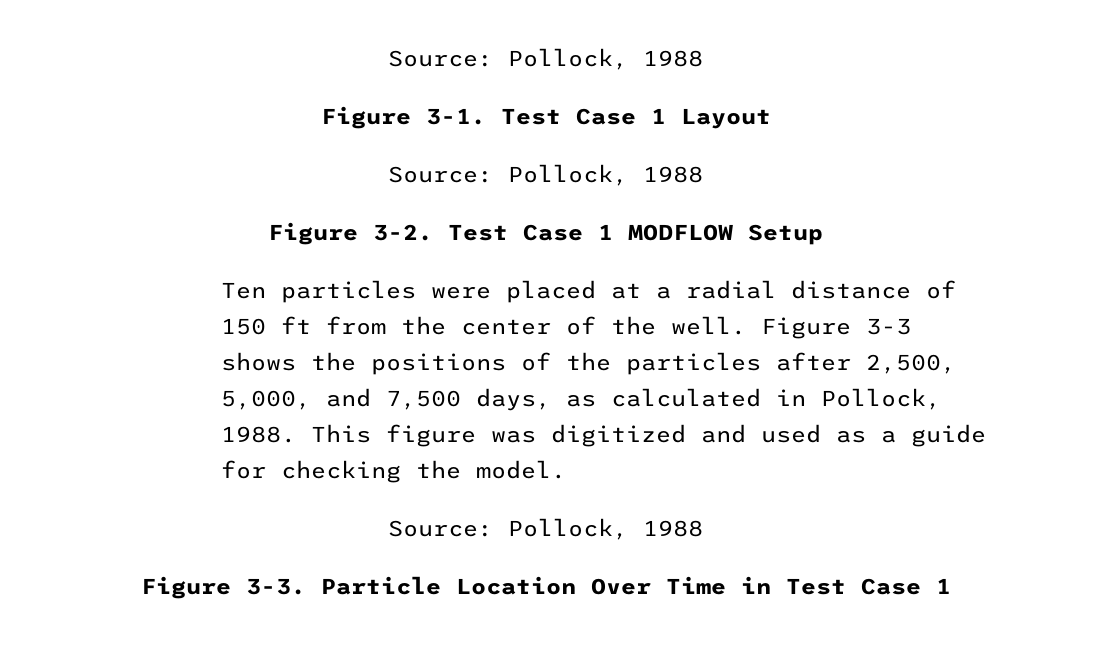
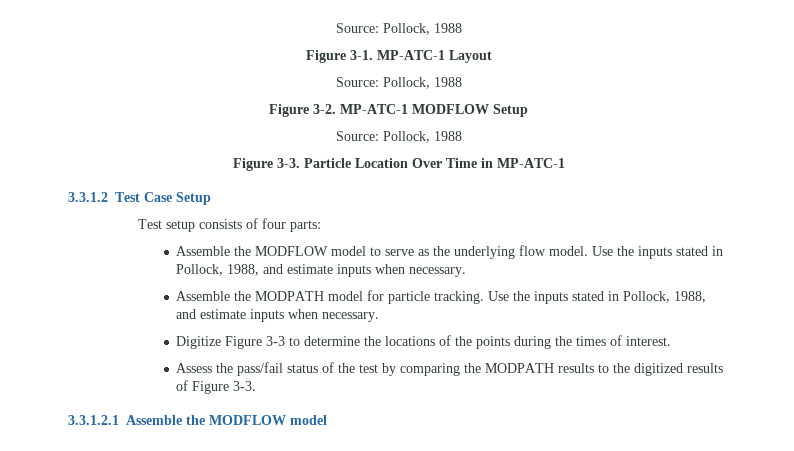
- Test Case 1 Layout
+ MP-ATC-1 Layout
- Test Case 1 MODFLOW Setup
+ MP-ATC-1 MODFLOW Setup
- Ten particles were placed at a radial distance of 150 ft from the center of the well. Figure 3-3 shows the positions of the particles after 2,500, 5,000, and 7,500 days, as calculated in Pollock, 1988. This figure was digitized and used as a guide for checking the model.
- Particle Location Over Time in Test Case 1
+ Particle Location Over Time in MP-ATC-1
+ 3.3.1.2 Test Case Setup
+ Test setup consists of four parts:
+ Assemble the MODFLOW model to serve as the underlying flow model. Use the inputs stated in Pollock, 1988, and estimate inputs when necessary.
+ Assemble the MODPATH model for particle tracking. Use the inputs stated in Pollock, 1988, and estimate inputs when necessary.
+ Digitize Figure 3-3 to determine the locations of the points during the times of interest.
+ Assess the pass/fail status of the test by comparing the MODPATH results to the digitized results of Figure 3-3.
+ 3.3.1.2.1 Assemble the MODFLOW model

